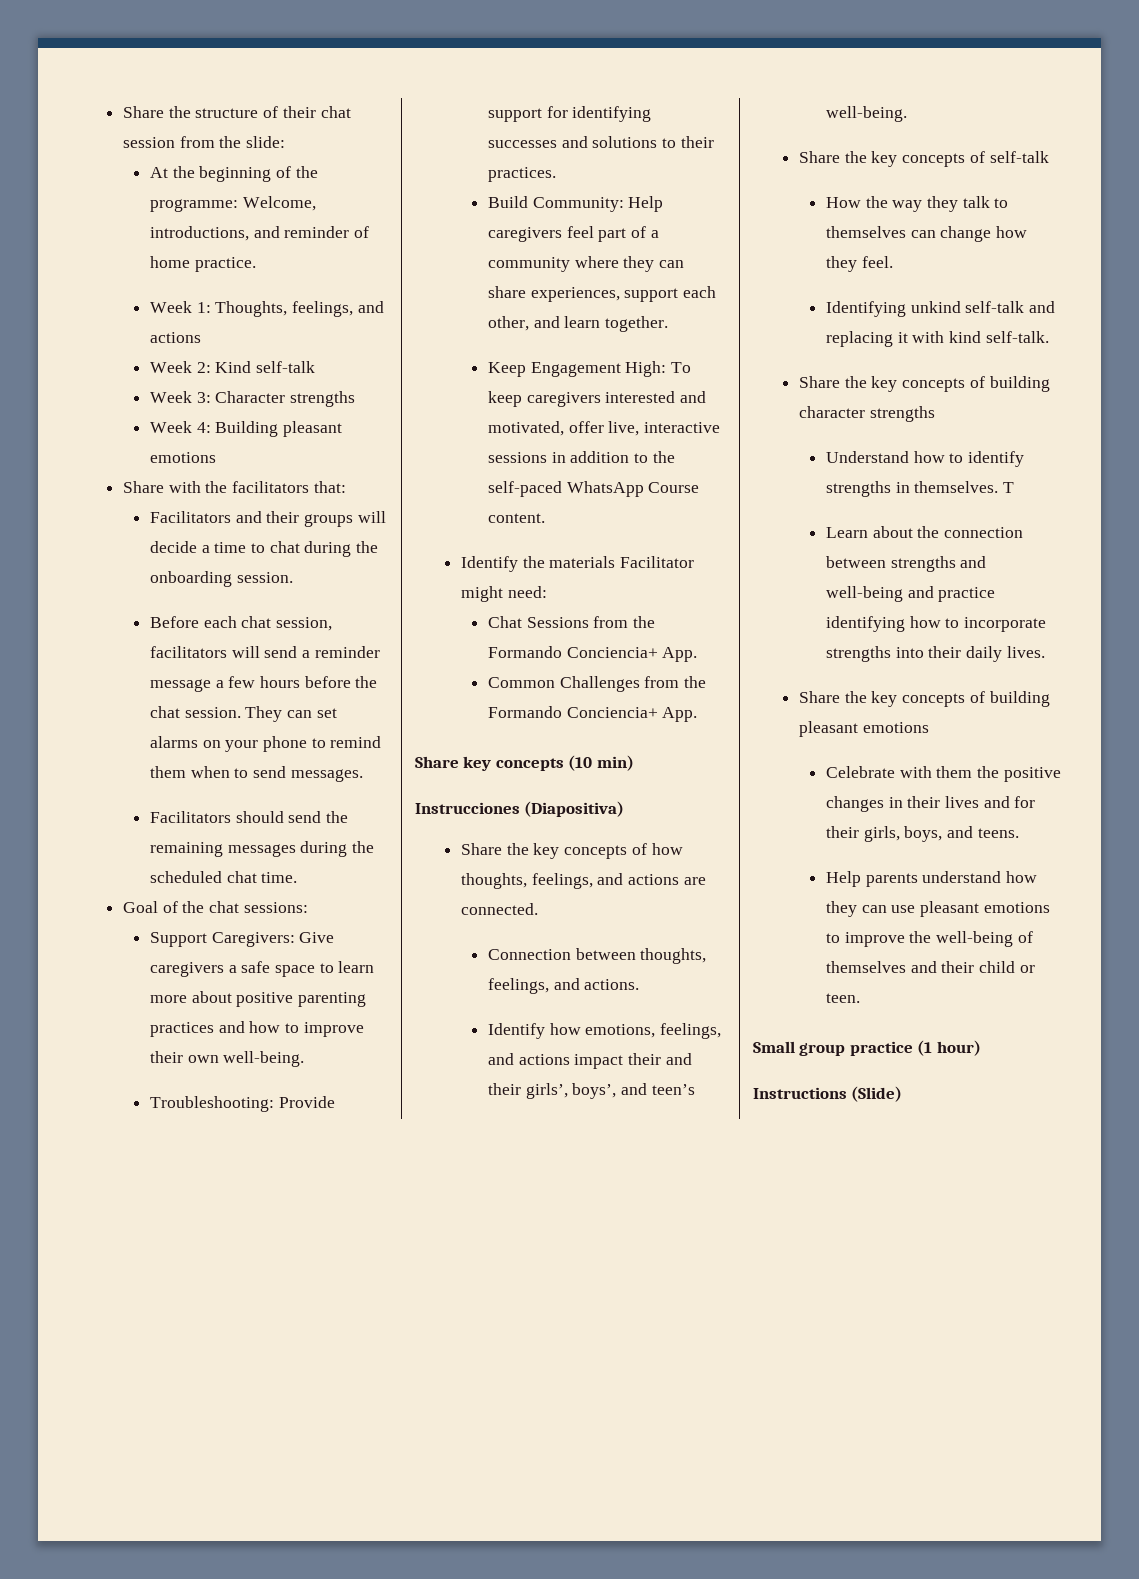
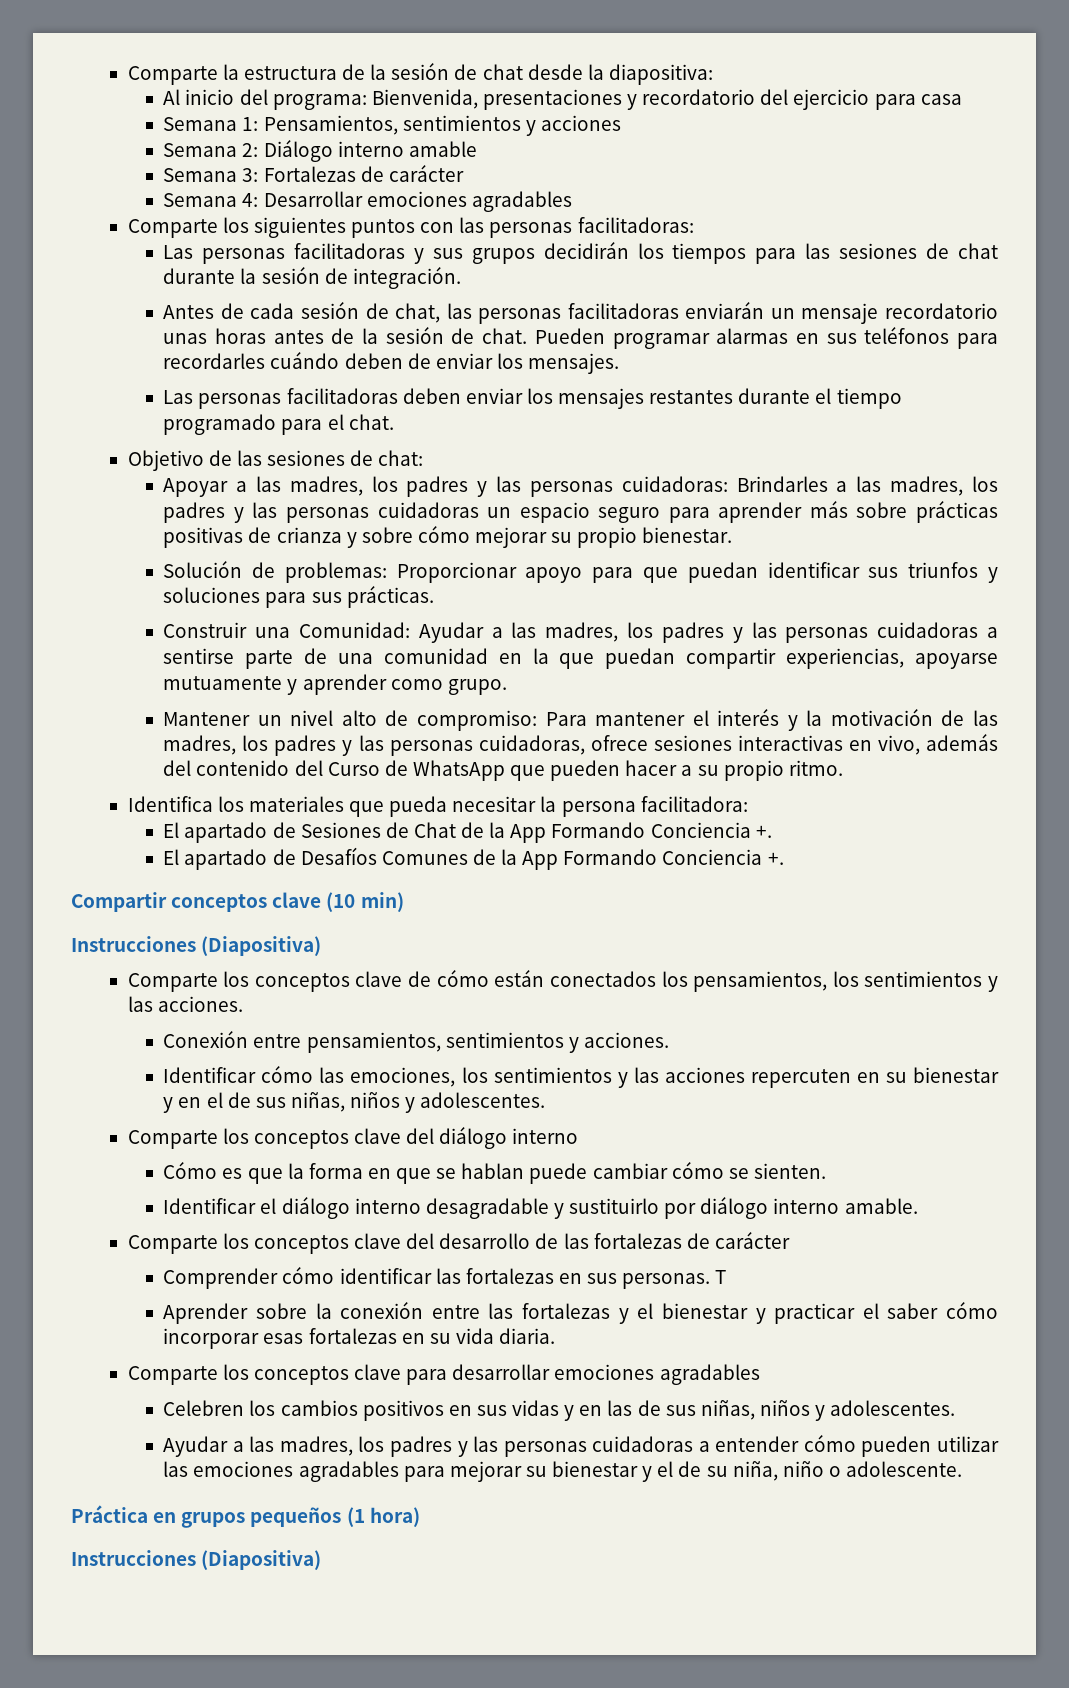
- Share the structure of their chat session from the slide:
- At the beginning of the programme: Welcome, introductions, and reminder of home practice.
- Week 1: Thoughts, feelings, and actions
- Week 2: Kind self-talk
- Week 3: Character strengths
- Week 4: Building pleasant emotions
- Share with the facilitators that:
- Facilitators and their groups will decide a time to chat during the onboarding session.
- Before each chat session, facilitators will send a reminder message a few hours before the chat session. They can set alarms on your phone to remind them when to send messages.
- Facilitators should send the remaining messages during the scheduled chat time.
- Goal of the chat sessions:
- Support Caregivers: Give caregivers a safe space to learn more about positive parenting practices and how to improve their own well-being.
- Troubleshooting: Provide support for identifying successes and solutions to their practices.
- Build Community: Help caregivers feel part of a community where they can share experiences, support each other, and learn together.
- Keep Engagement High: To keep caregivers interested and motivated, offer live, interactive sessions in addition to the self-paced WhatsApp Course content.
- Identify the materials Facilitator might need:
- Chat Sessions from the Formando Conciencia+ App.
- Common Challenges from the Formando Conciencia+ App.
- Share key concepts (10 min)
+ Comparte la estructura de la sesión de chat desde la diapositiva:
+ Al inicio del programa: Bienvenida, presentaciones y recordatorio del ejercicio para casa
+ Semana 1: Pensamientos, sentimientos y acciones
+ Semana 2: Diálogo interno amable
+ Semana 3: Fortalezas de carácter
+ Semana 4: Desarrollar emociones agradables
+ Comparte los siguientes puntos con las personas facilitadoras:
+ Las personas facilitadoras y sus grupos decidirán los tiempos para las sesiones de chat durante la sesión de integración.
+ Antes de cada sesión de chat, las personas facilitadoras enviarán un mensaje recordatorio unas horas antes de la sesión de chat. Pueden programar alarmas en sus teléfonos para recordarles cuándo deben de enviar los mensajes.
+ Las personas facilitadoras deben enviar los mensajes restantes durante el tiempo programado para el chat.
+ Objetivo de las sesiones de chat:
+ Apoyar a las madres, los padres y las personas cuidadoras: Brindarles a las madres, los padres y las personas cuidadoras un espacio seguro para aprender más sobre prácticas positivas de crianza y sobre cómo mejorar su propio bienestar.
+ Solución de problemas: Proporcionar apoyo para que puedan identificar sus triunfos y soluciones para sus prácticas.
+ Construir una Comunidad: Ayudar a las madres, los padres y las personas cuidadoras a sentirse parte de una comunidad en la que puedan compartir experiencias, apoyarse mutuamente y aprender como grupo.
+ Mantener un nivel alto de compromiso: Para mantener el interés y la motivación de las madres, los padres y las personas cuidadoras, ofrece sesiones interactivas en vivo, además del contenido del Curso de WhatsApp que pueden hacer a su propio ritmo.
+ Identifica los materiales que pueda necesitar la persona facilitadora:
+ El apartado de Sesiones de Chat de la App Formando Conciencia +.
+ El apartado de Desafíos Comunes de la App Formando Conciencia +.
+ Compartir conceptos clave (10 min)
  Instrucciones (Diapositiva)
- Share the key concepts of how thoughts, feelings, and actions are connected.
- Connection between thoughts, feelings, and actions.
- Identify how emotions, feelings, and actions impact their and their girls’, boys’, and teen’s well-being.
- Share the key concepts of self-talk
- How the way they talk to themselves can change how they feel.
- Identifying unkind self-talk and replacing it with kind self-talk.
- Share the key concepts of building character strengths
- Understand how to identify strengths in themselves. T
- Learn about the connection between strengths and well-being and practice identifying how to incorporate strengths into their daily lives.
- Share the key concepts of building pleasant emotions
- Celebrate with them the positive changes in their lives and for their girls, boys, and teens.
- Help parents understand how they can use pleasant emotions to improve the well-being of themselves and their child or teen.
- Small group practice (1 hour)
- Instructions (Slide)
+ Comparte los conceptos clave de cómo están conectados los pensamientos, los sentimientos y las acciones.
+ Conexión entre pensamientos, sentimientos y acciones.
+ Identificar cómo las emociones, los sentimientos y las acciones repercuten en su bienestar y en el de sus niñas, niños y adolescentes.
+ Comparte los conceptos clave del diálogo interno
+ Cómo es que la forma en que se hablan puede cambiar cómo se sienten.
+ Identificar el diálogo interno desagradable y sustituirlo por diálogo interno amable.
+ Comparte los conceptos clave del desarrollo de las fortalezas de carácter
+ Comprender cómo identificar las fortalezas en sus personas. T
+ Aprender sobre la conexión entre las fortalezas y el bienestar y practicar el saber cómo incorporar esas fortalezas en su vida diaria.
+ Comparte los conceptos clave para desarrollar emociones agradables
+ Celebren los cambios positivos en sus vidas y en las de sus niñas, niños y adolescentes.
+ Ayudar a las madres, los padres y las personas cuidadoras a entender cómo pueden utilizar las emociones agradables para mejorar su bienestar y el de su niña, niño o adolescente.
+ Práctica en grupos pequeños (1 hora)
+ Instrucciones (Diapositiva)

